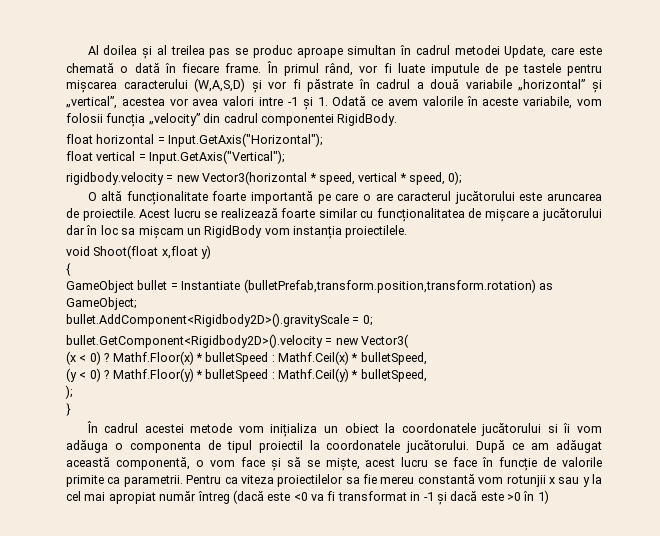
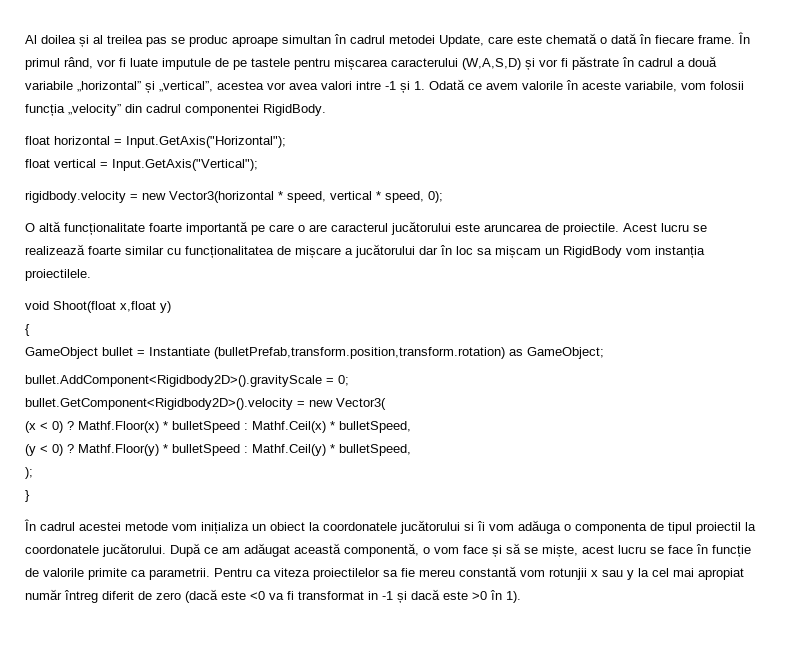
- Pentru ca viteza proiectilelor sa fie mereu constantă vom rotunjii x sau y la cel mai apropiat număr întreg (dacă este <0 va fi transformat in -1 și dacă este >0 în 1)
+ Pentru ca viteza proiectilelor sa fie mereu constantă vom rotunjii x sau y la cel mai apropiat număr întreg diferit de zero (dacă este <0 va fi transformat in -1 și dacă este >0 în 1).

